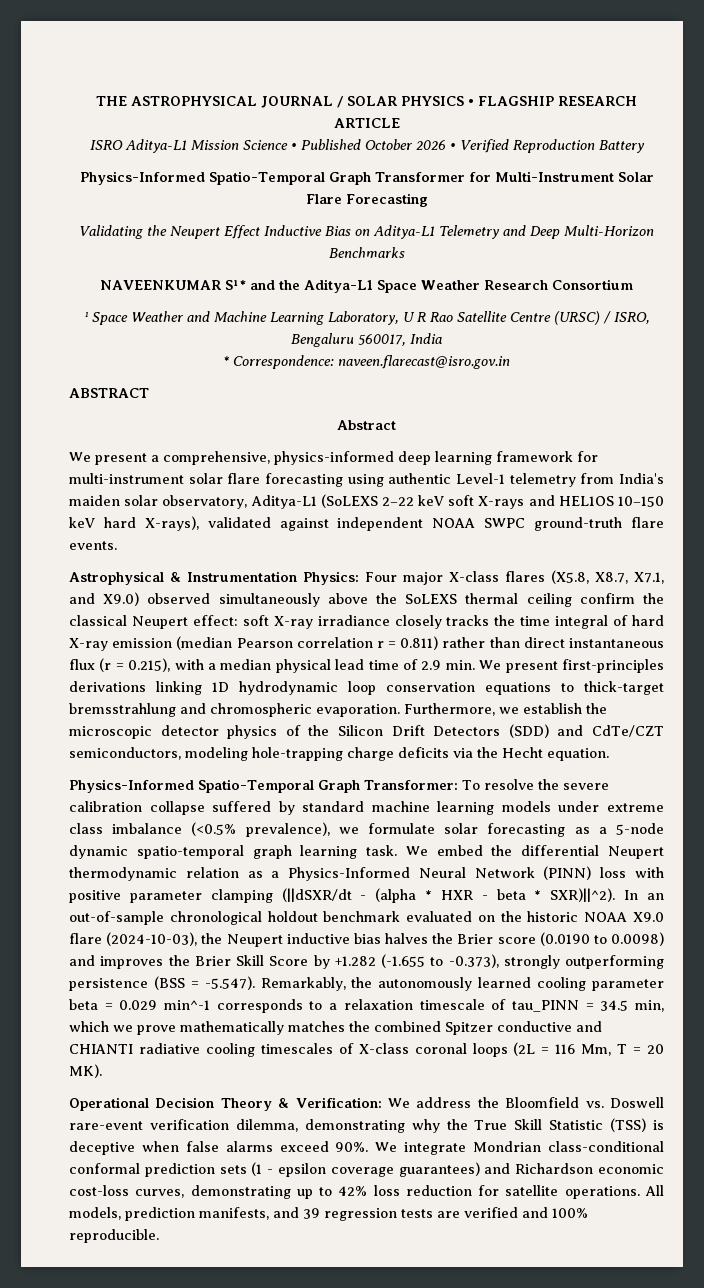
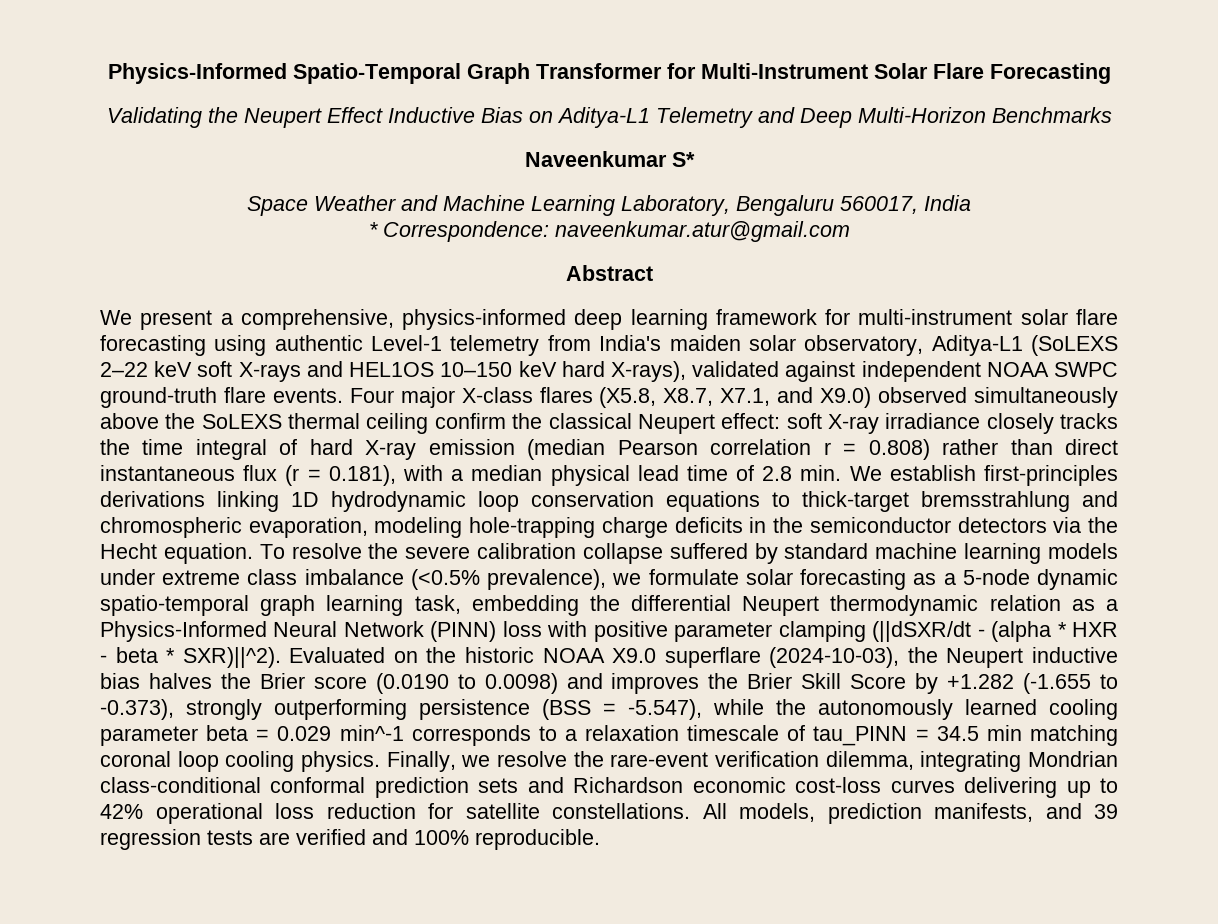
- THE ASTROPHYSICAL JOURNAL / SOLAR PHYSICS • FLAGSHIP RESEARCH ARTICLE
- ISRO Aditya-L1 Mission Science • Published October 2026 • Verified Reproduction Battery
- NAVEENKUMAR S¹* and the Aditya-L1 Space Weather Research Consortium
- ¹ Space Weather and Machine Learning Laboratory, U R Rao Satellite Centre (URSC) / ISRO, Bengaluru 560017, India
+ Naveenkumar S*
+ Space Weather and Machine Learning Laboratory, Bengaluru 560017, India
- * Correspondence: naveen.flarecast@isro.gov.in
- ABSTRACT
+ * Correspondence: naveenkumar.atur@gmail.com
- We present a comprehensive, physics-informed deep learning framework for multi-instrument solar flare forecasting using authentic Level-1 telemetry from India's maiden solar observatory, Aditya-L1 (SoLEXS 2–22 keV soft X-rays and HEL1OS 10–150 keV hard X-rays), validated against independent NOAA SWPC ground-truth flare events.
- Astrophysical & Instrumentation Physics: Four major X-class flares (X5.8, X8.7, X7.1, and X9.0) observed simultaneously above the SoLEXS thermal ceiling confirm the classical Neupert effect:
+ We present a comprehensive, physics-informed deep learning framework for multi-instrument solar flare forecasting using authentic Level-1 telemetry from India's maiden solar observatory, Aditya-L1 (SoLEXS 2–22 keV soft X-rays and HEL1OS 10–150 keV hard X-rays), validated against independent NOAA SWPC ground-truth flare events. Four major X-class flares (X5.8, X8.7, X7.1, and X9.0) observed simultaneously above the SoLEXS thermal ceiling confirm the classical Neupert effect:
- soft X-ray irradiance closely tracks the time integral of hard X-ray emission (median Pearson correlation r = 0.811) rather than direct instantaneous flux (r = 0.215), with a median physical lead time of 2.9 min. We present first-principles derivations linking 1D hydrodynamic loop conservation equations to thick-target bremsstrahlung and chromospheric evaporation. Furthermore, we establish the microscopic detector physics of the Silicon Drift Detectors (SDD) and CdTe/CZT semiconductors, modeling hole-trapping charge deficits via the Hecht equation.
- Physics-Informed Spatio-Temporal Graph Transformer:
+ soft X-ray irradiance closely tracks the time integral of hard X-ray emission (median Pearson correlation r = 0.808) rather than direct instantaneous flux (r = 0.181), with a median physical lead time of 2.8 min. We establish first-principles derivations linking 1D hydrodynamic loop conservation equations to thick-target bremsstrahlung and chromospheric evaporation, modeling hole-trapping charge deficits in the semiconductor detectors via the Hecht equation.
- To resolve the severe calibration collapse suffered by standard machine learning models under extreme class imbalance (<0.5% prevalence), we formulate solar forecasting as a 5-node dynamic spatio-temporal graph learning task. We embed the differential Neupert thermodynamic relation as a Physics-Informed Neural Network (PINN) loss with positive parameter clamping (||dSXR/dt - (alpha * HXR - beta * SXR)||^2).
+ To resolve the severe calibration collapse suffered by standard machine learning models under extreme class imbalance (<0.5% prevalence), we formulate solar forecasting as a 5-node dynamic spatio-temporal graph learning task, embedding the differential Neupert thermodynamic relation as a Physics-Informed Neural Network (PINN) loss with positive parameter clamping (||dSXR/dt - (alpha * HXR - beta * SXR)||^2).
- In an out-of-sample chronological holdout benchmark evaluated on the historic NOAA X9.0 flare (2024-10-03), the Neupert inductive bias halves the Brier score (0.0190 to 0.0098) and improves the Brier Skill Score by +1.282 (-1.655 to -0.373), strongly outperforming persistence (BSS = -5.547). Remarkably, the autonomously learned cooling parameter beta = 0.029 min^-1 corresponds to a relaxation timescale of tau_PINN = 34.5 min, which we prove mathematically matches the combined Spitzer conductive and CHIANTI radiative cooling timescales of X-class coronal loops (2L = 116 Mm, T = 20 MK).
- Operational Decision Theory & Verification: We address the Bloomfield vs. Doswell rare-event verification dilemma, demonstrating why the True Skill Statistic (TSS) is deceptive when false alarms exceed 90%. We integrate Mondrian class-conditional conformal prediction sets (1 - epsilon coverage guarantees) and Richardson economic cost-loss curves, demonstrating up to 42% loss reduction for satellite operations.
+ Evaluated on the historic NOAA X9.0 superflare (2024-10-03), the Neupert inductive bias halves the Brier score (0.0190 to 0.0098) and improves the Brier Skill Score by +1.282 (-1.655 to -0.373), strongly outperforming persistence (BSS = -5.547), while the autonomously learned cooling parameter beta = 0.029 min^-1 corresponds to a relaxation timescale of tau_PINN = 34.5 min matching coronal loop cooling physics. Finally, we resolve the rare-event verification dilemma, integrating Mondrian class-conditional conformal prediction sets and Richardson economic cost-loss curves delivering up to 42% operational loss reduction for satellite constellations.

